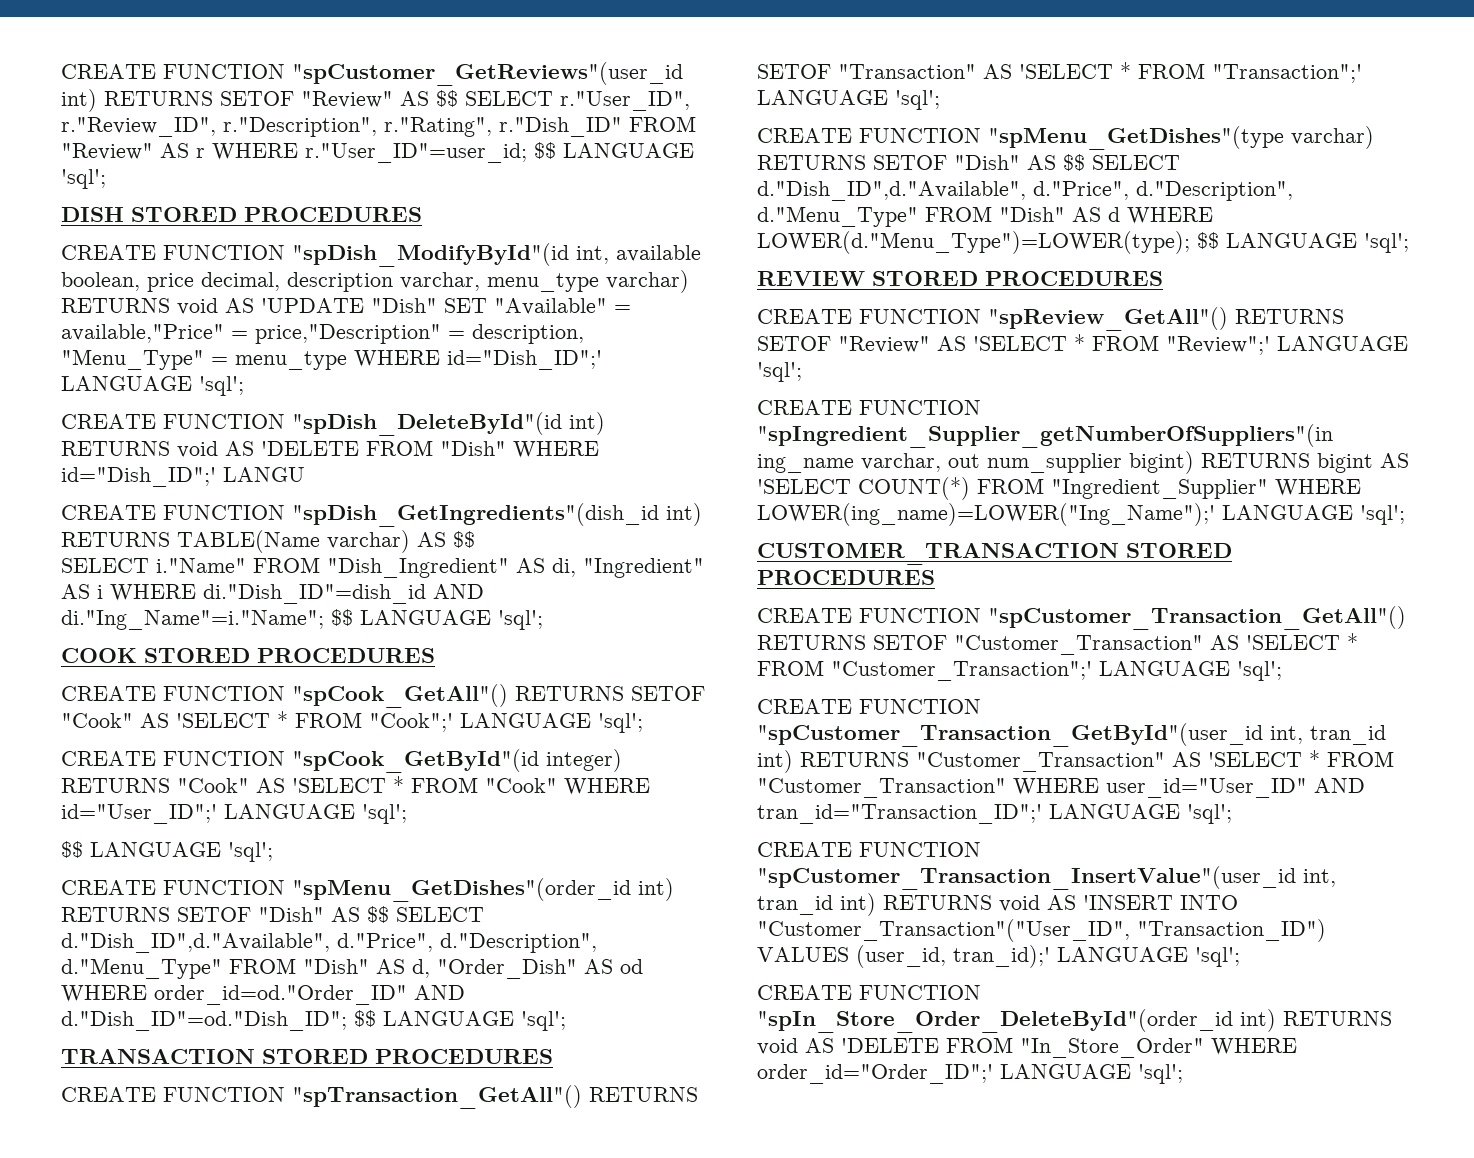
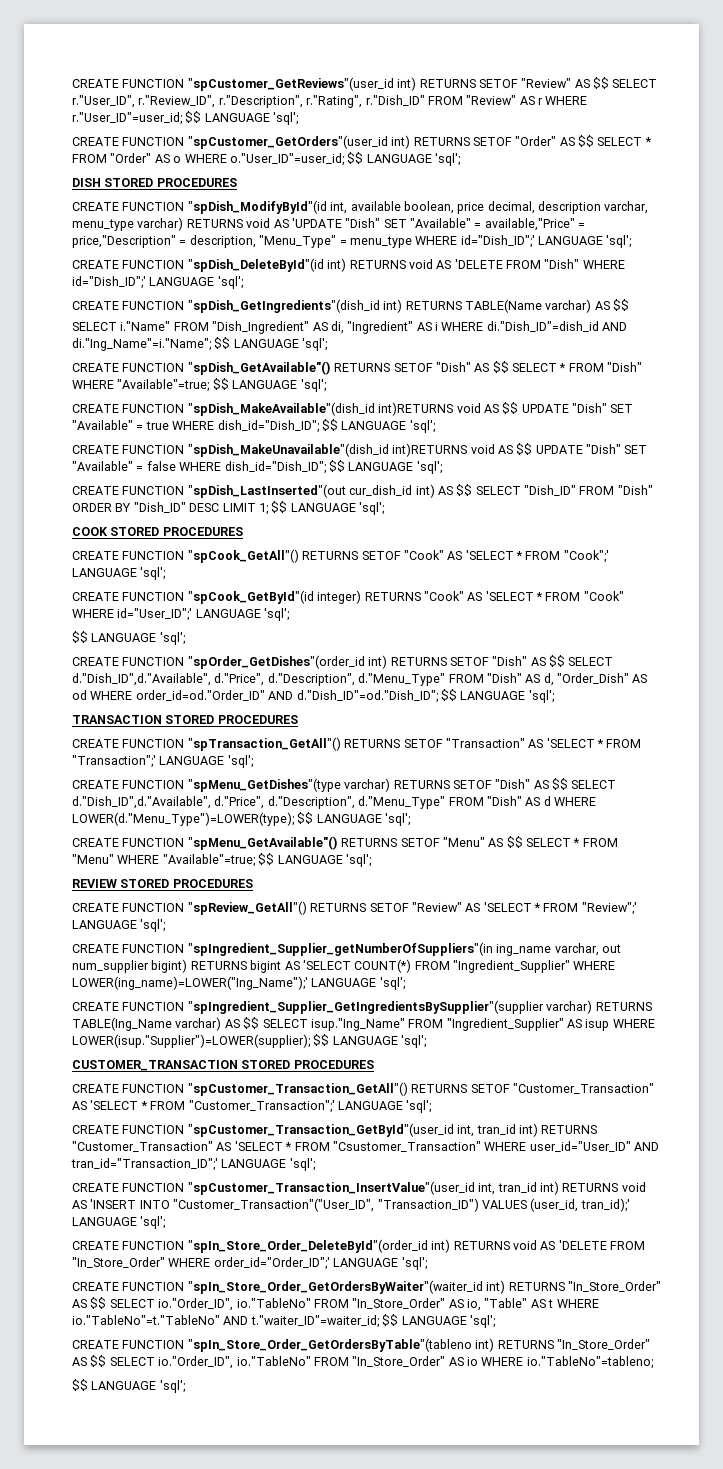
+ CREATE FUNCTION "spCustomer_GetOrders"(user_id int) RETURNS SETOF "Order" AS $$ SELECT * FROM "Order" AS o WHERE o."User_ID"=user_id; $$ LANGUAGE 'sql';
- CREATE FUNCTION "spDish_DeleteById"(id int) RETURNS void AS 'DELETE FROM "Dish" WHERE id="Dish_ID";' LANGU
+ CREATE FUNCTION "spDish_DeleteById"(id int) RETURNS void AS 'DELETE FROM "Dish" WHERE id="Dish_ID";' LANGUAGE 'sql';
+ CREATE FUNCTION "spDish_GetAvailable"() RETURNS SETOF "Dish" AS $$ SELECT * FROM "Dish" WHERE "Available"=true; $$ LANGUAGE 'sql';
+ CREATE FUNCTION "spDish_MakeAvailable"(dish_id int)RETURNS void AS $$ UPDATE "Dish" SET "Available" = true WHERE dish_id="Dish_ID"; $$ LANGUAGE 'sql';
+ CREATE FUNCTION "spDish_MakeUnavailable"(dish_id int)RETURNS void AS $$ UPDATE "Dish" SET "Available" = false WHERE dish_id="Dish_ID"; $$ LANGUAGE 'sql';
+ CREATE FUNCTION "spDish_LastInserted"(out cur_dish_id int) AS $$ SELECT "Dish_ID" FROM "Dish" ORDER BY "Dish_ID" DESC LIMIT 1; $$ LANGUAGE 'sql';
- CREATE FUNCTION "spMenu_GetDishes"(order_id int) RETURNS SETOF "Dish" AS $$ SELECT d."Dish_ID",d."Available", d."Price", d."Description", d."Menu_Type" FROM "Dish" AS d, "Order_Dish" AS od WHERE order_id=od."Order_ID" AND d."Dish_ID"=od."Dish_ID"; $$ LANGUAGE 'sql';
+ CREATE FUNCTION "spOrder_GetDishes"(order_id int) RETURNS SETOF "Dish" AS $$ SELECT d."Dish_ID",d."Available", d."Price", d."Description", d."Menu_Type" FROM "Dish" AS d, "Order_Dish" AS od WHERE order_id=od."Order_ID" AND d."Dish_ID"=od."Dish_ID"; $$ LANGUAGE 'sql';
+ CREATE FUNCTION "spMenu_GetAvailable"() RETURNS SETOF "Menu" AS $$ SELECT * FROM "Menu" WHERE "Available"=true; $$ LANGUAGE 'sql';
+ CREATE FUNCTION "spIngredient_Supplier_GetIngredientsBySupplier"(supplier varchar) RETURNS TABLE(Ing_Name varchar) AS $$ SELECT isup."Ing_Name" FROM "Ingredient_Supplier" AS isup WHERE LOWER(isup."Supplier")=LOWER(supplier); $$ LANGUAGE 'sql';
- CREATE FUNCTION "spCustomer_Transaction_GetById"(user_id int, tran_id int) RETURNS "Customer_Transaction" AS 'SELECT * FROM "Customer_Transaction" WHERE user_id="User_ID" AND tran_id="Transaction_ID";' LANGUAGE 'sql';
+ CREATE FUNCTION "spCustomer_Transaction_GetById"(user_id int, tran_id int) RETURNS "Customer_Transaction" AS 'SELECT * FROM "Csustomer_Transaction" WHERE user_id="User_ID" AND tran_id="Transaction_ID";' LANGUAGE 'sql';
+ CREATE FUNCTION "spIn_Store_Order_GetOrdersByWaiter"(waiter_id int) RETURNS "In_Store_Order" AS $$ SELECT io."Order_ID", io."TableNo" FROM "In_Store_Order" AS io, "Table" AS t WHERE io."TableNo"=t."TableNo" AND t."waiter_ID"=waiter_id; $$ LANGUAGE 'sql';
+ CREATE FUNCTION "spIn_Store_Order_GetOrdersByTable"(tableno int) RETURNS "In_Store_Order" AS $$ SELECT io."Order_ID", io."TableNo" FROM "In_Store_Order" AS io WHERE io."TableNo"=tableno;
+ $$ LANGUAGE 'sql';

